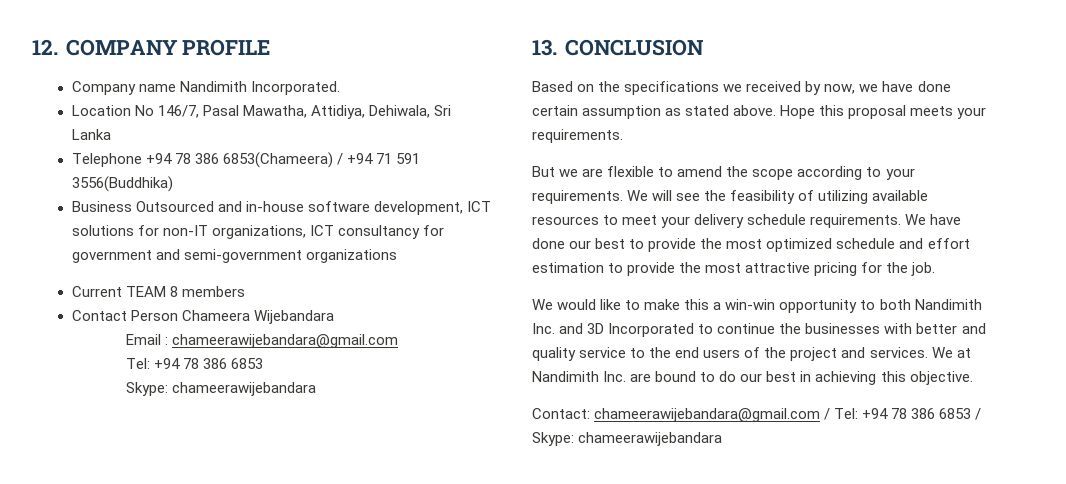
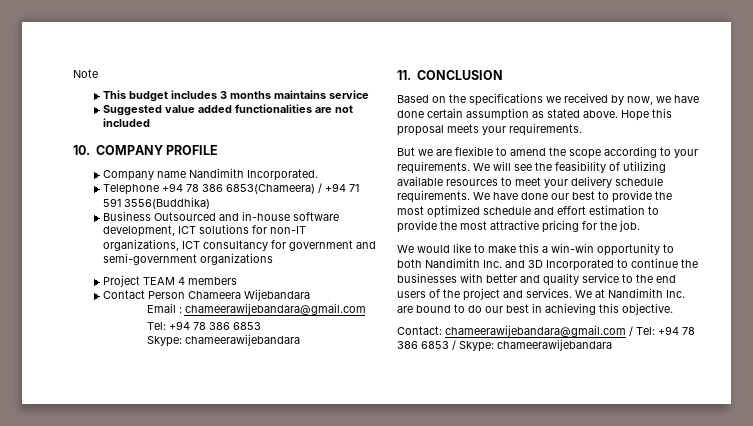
- 12. COMPANY PROFILE
+ Note
+ This budget includes 3 months maintains service
+ Suggested value added functionalities are not included
+ 10. COMPANY PROFILE
- Location No 146/7, Pasal Mawatha, Attidiya, Dehiwala, Sri Lanka
- Current TEAM 8 members
+ Project TEAM 4 members
- 13. CONCLUSION
+ 11. CONCLUSION

